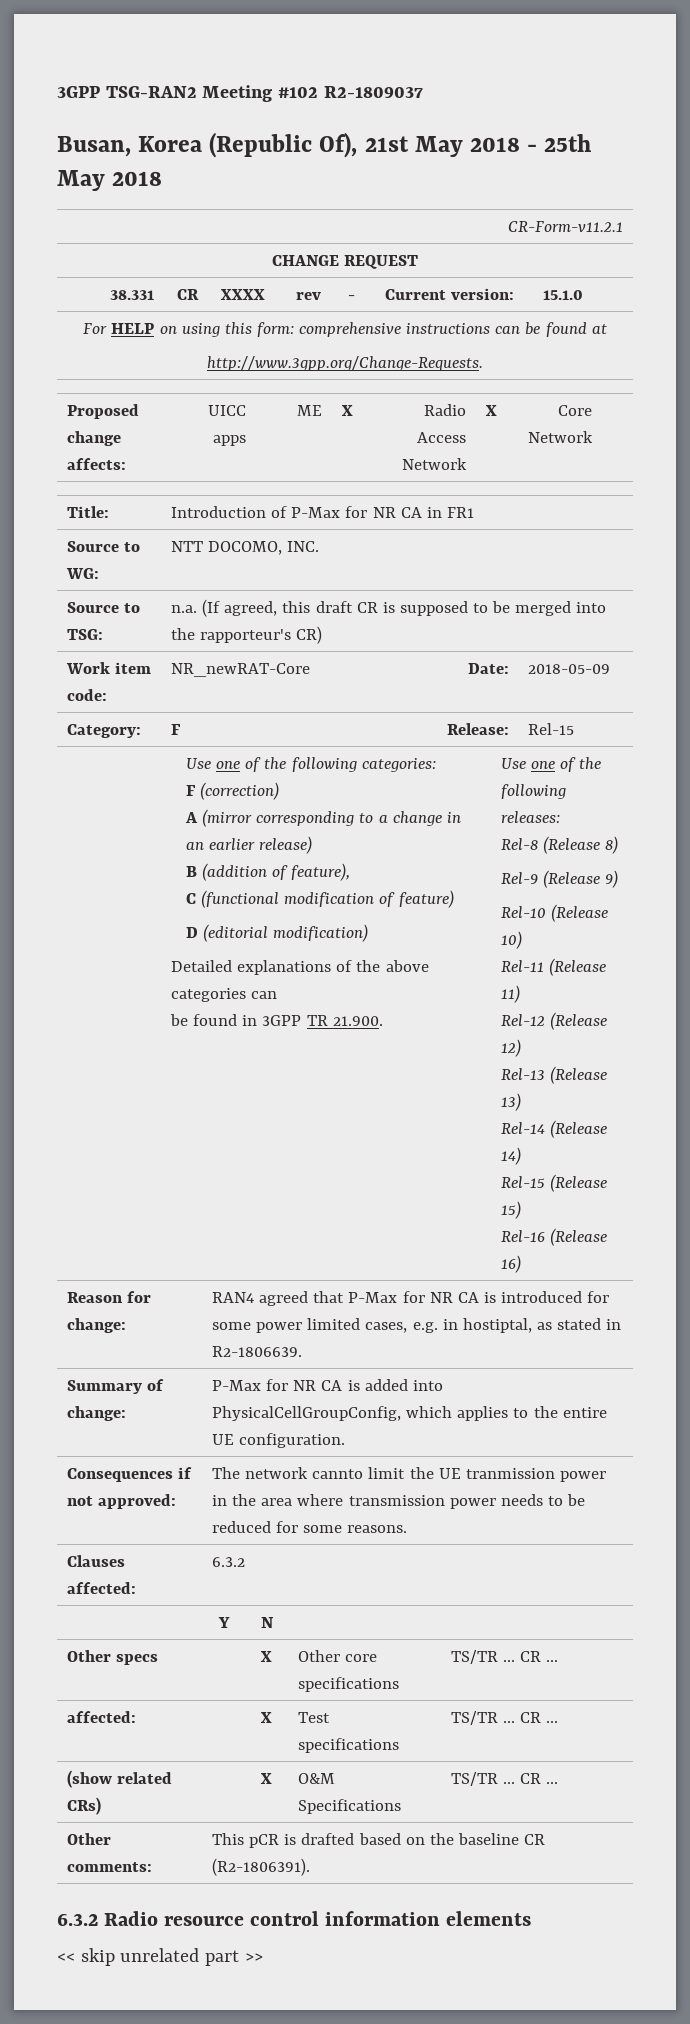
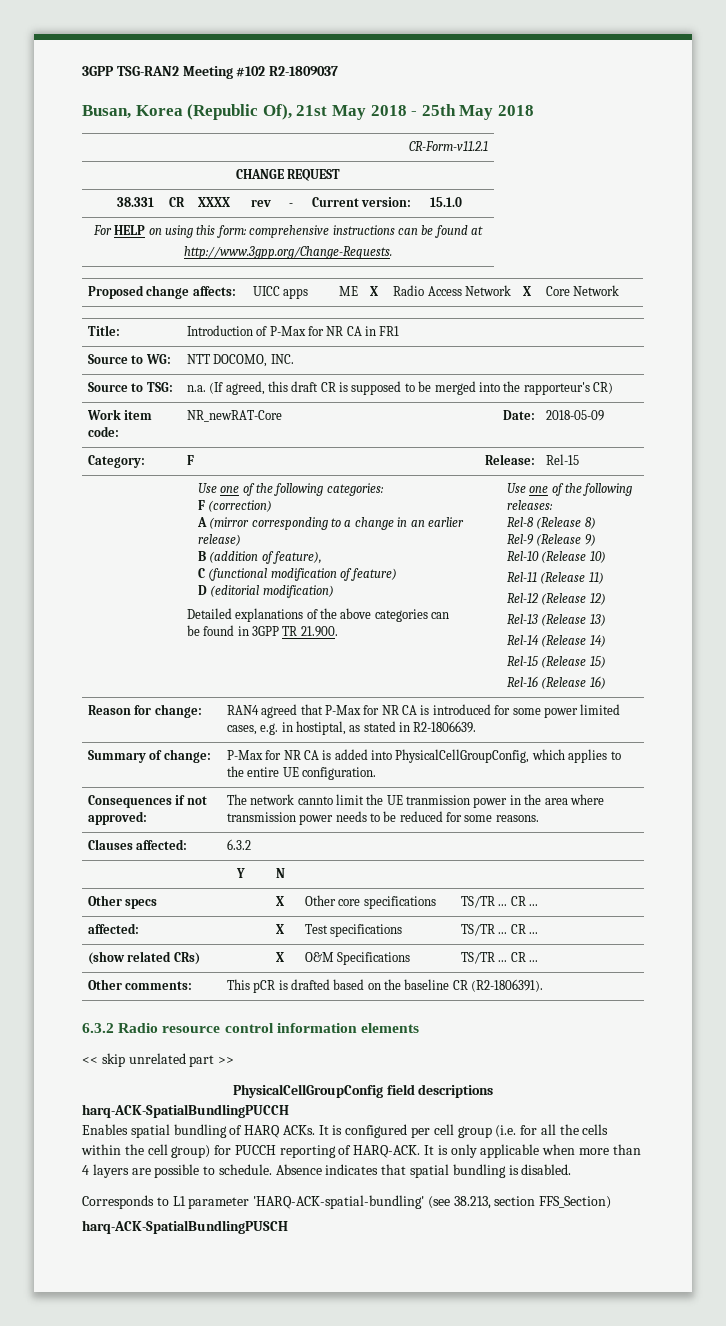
+ PhysicalCellGroupConfig field descriptions
+ harq-ACK-SpatialBundlingPUCCH
+ Enables spatial bundling of HARQ ACKs. It is configured per cell group (i.e. for all the cells within the cell group) for PUCCH reporting of HARQ-ACK. It is only applicable when more than 4 layers are possible to schedule. Absence indicates that spatial bundling is disabled.
+ Corresponds to L1 parameter 'HARQ-ACK-spatial-bundling' (see 38.213, section FFS_Section)
+ harq-ACK-SpatialBundlingPUSCH

